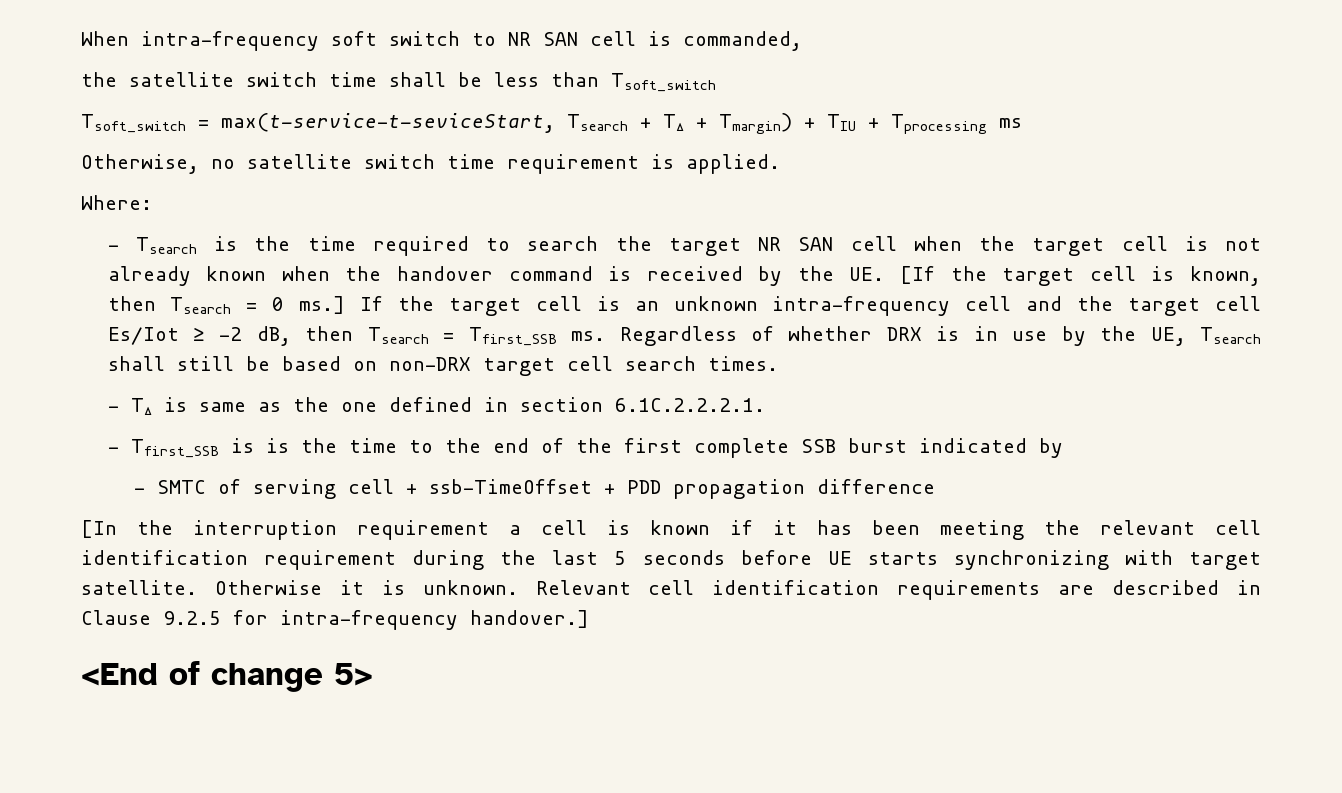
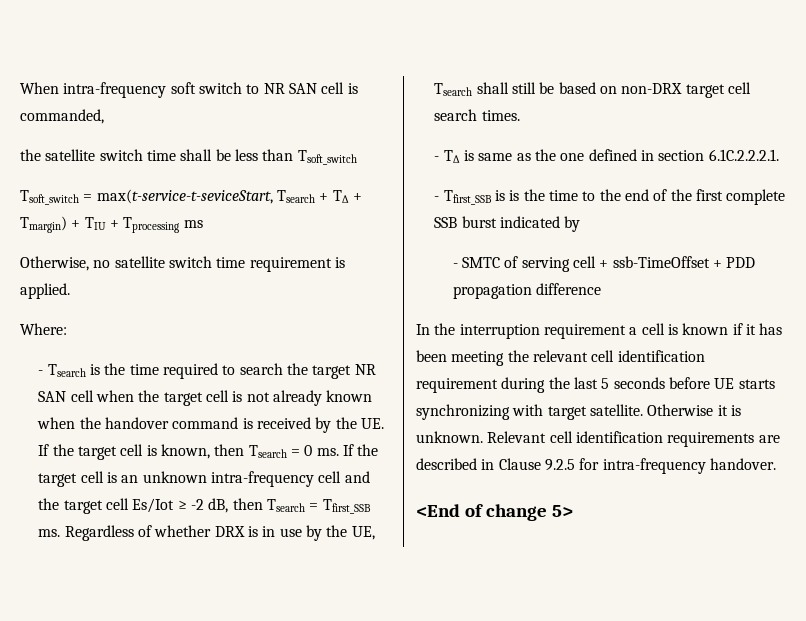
- - Tsearch is the time required to search the target NR SAN cell when the target cell is not already known when the handover command is received by the UE. [If the target cell is known, then Tsearch = 0 ms.]
+ - Tsearch is the time required to search the target NR SAN cell when the target cell is not already known when the handover command is received by the UE. If the target cell is known, then Tsearch = 0 ms.
- [In the interruption requirement a cell is known if it has been meeting the relevant cell identification requirement during the last 5 seconds before UE starts synchronizing with target satellite.
+ In the interruption requirement a cell is known if it has been meeting the relevant cell identification requirement during the last 5 seconds before UE starts synchronizing with target satellite.
- Relevant cell identification requirements are described in Clause 9.2.5 for intra-frequency handover.]
+ Relevant cell identification requirements are described in Clause 9.2.5 for intra-frequency handover.

